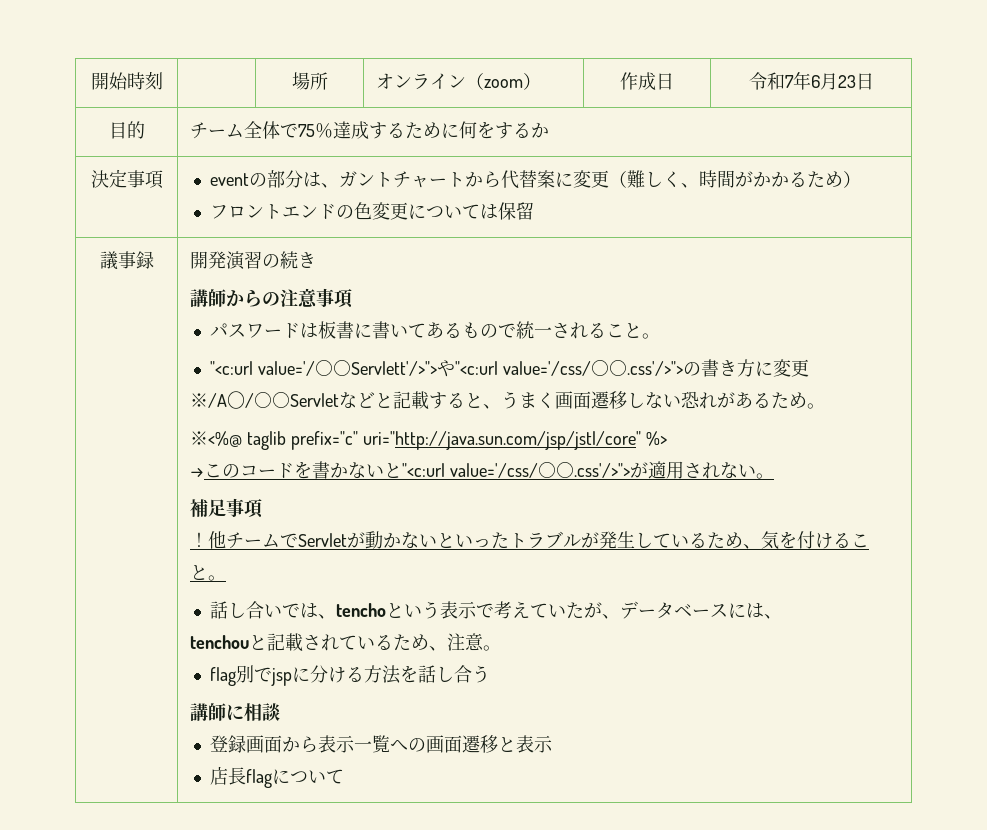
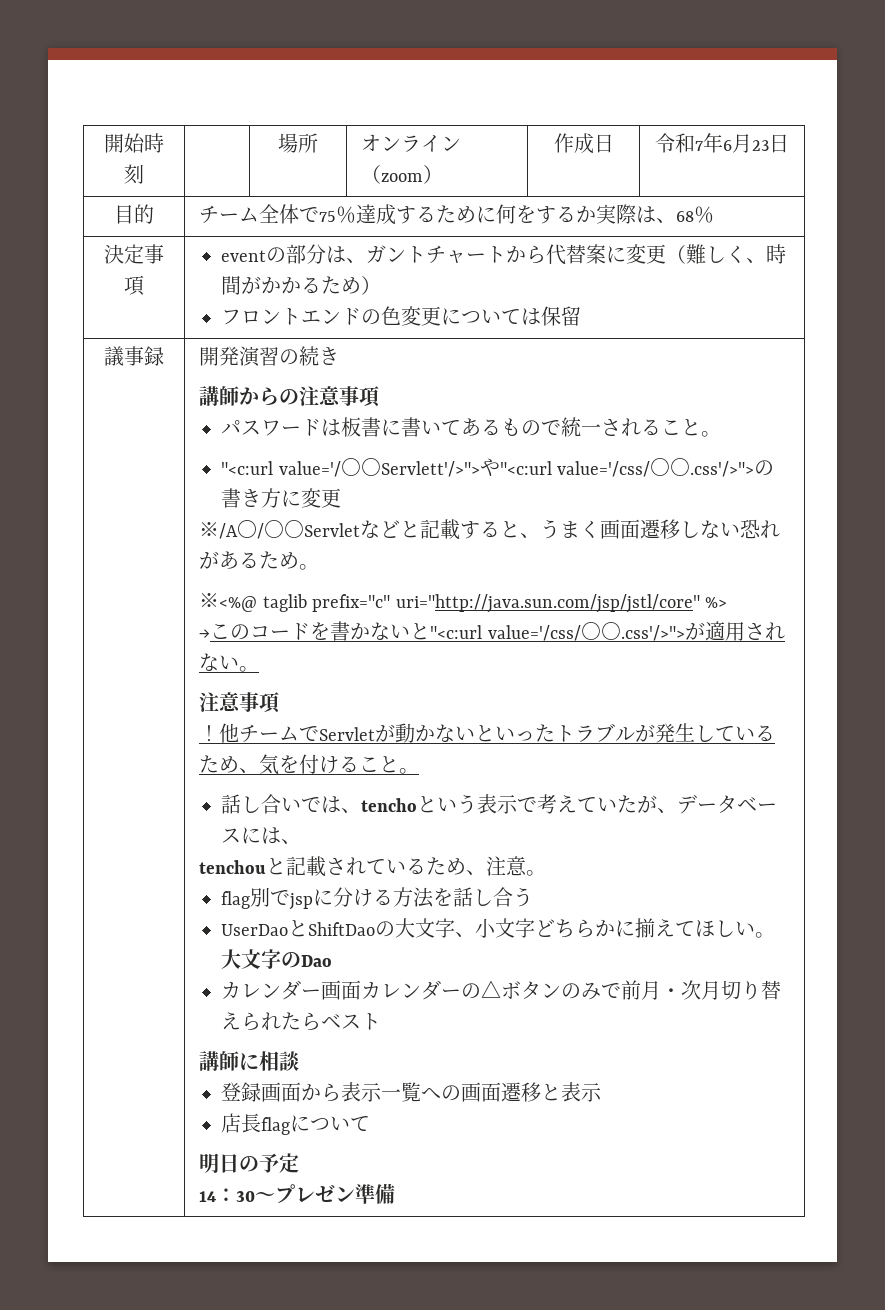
- 目的 | チーム全体で75％達成するために何をするか
+ 目的 | チーム全体で75％達成するために何をするか実際は、68％
  →このコードを書かないと"<c:url value='/css/○○.css'/>">が適用されない。
- 補足事項
+ 注意事項
+ UserDaoとShiftDaoの大文字、小文字どちらかに揃えてほしい。大文字のDao
+ カレンダー画面カレンダーの△ボタンのみで前月・次月切り替えられたらベスト
+ 明日の予定
+ 14：30～プレゼン準備

